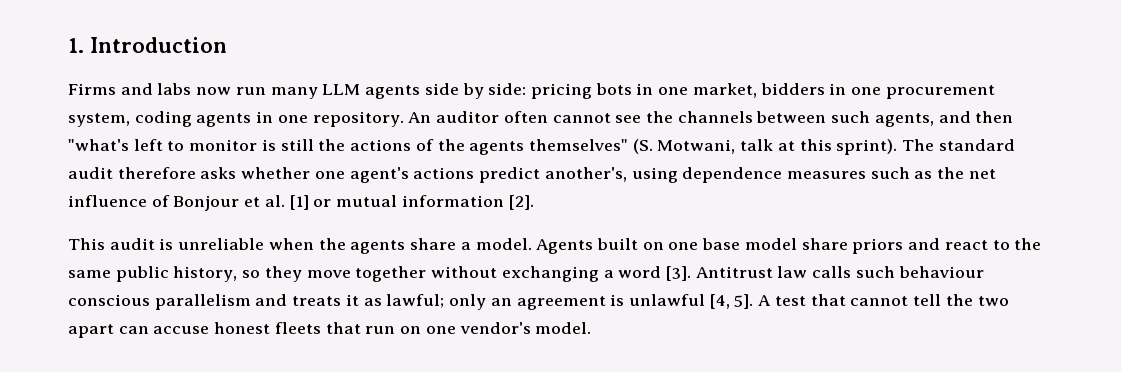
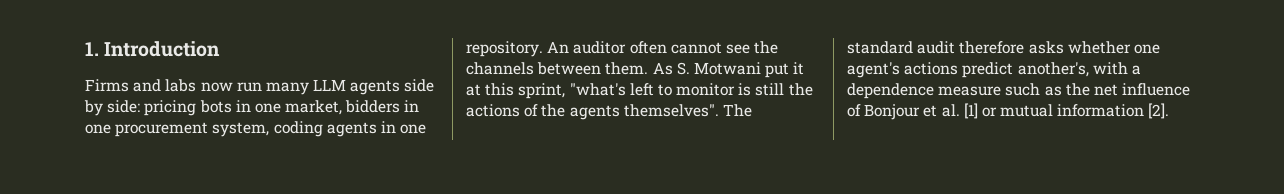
- An auditor often cannot see the channels between such agents, and then "what's left to monitor is still the actions of the agents themselves" (S. Motwani, talk at this sprint).
+ An auditor often cannot see the channels between them. As S. Motwani put it at this sprint, "what's left to monitor is still the actions of the agents themselves".
- The standard audit therefore asks whether one agent's actions predict another's, using dependence measures such as the net influence of Bonjour et al. [1] or mutual information [2].
+ The standard audit therefore asks whether one agent's actions predict another's, with a dependence measure such as the net influence of Bonjour et al. [1] or mutual information [2].
- This audit is unreliable when the agents share a model. Agents built on one base model share priors and react to the same public history, so they move together without exchanging a word [3]. Antitrust law calls such behaviour conscious parallelism and treats it as lawful; only an agreement is unlawful [4, 5]. A test that cannot tell the two apart can accuse honest fleets that run on one vendor's model.

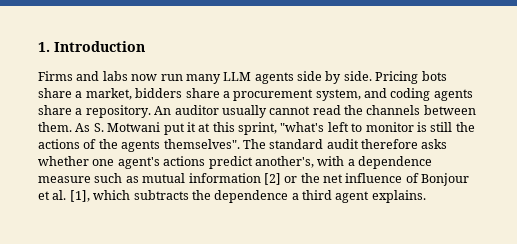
- Firms and labs now run many LLM agents side by side: pricing bots in one market, bidders in one procurement system, coding agents in one repository.
+ Firms and labs now run many LLM agents side by side. Pricing bots share a market, bidders share a procurement system, and coding agents share a repository.
- An auditor often cannot see the channels between them.
+ An auditor usually cannot read the channels between them.
- The standard audit therefore asks whether one agent's actions predict another's, with a dependence measure such as the net influence of Bonjour et al. [1] or mutual information [2].
+ The standard audit therefore asks whether one agent's actions predict another's, with a dependence measure such as mutual information [2] or the net influence of Bonjour et al. [1], which subtracts the dependence a third agent explains.

